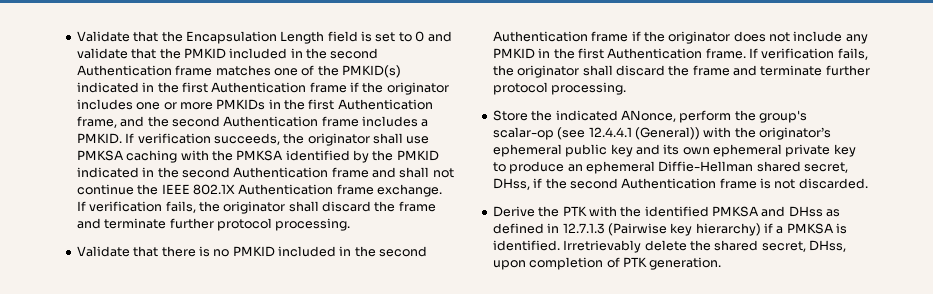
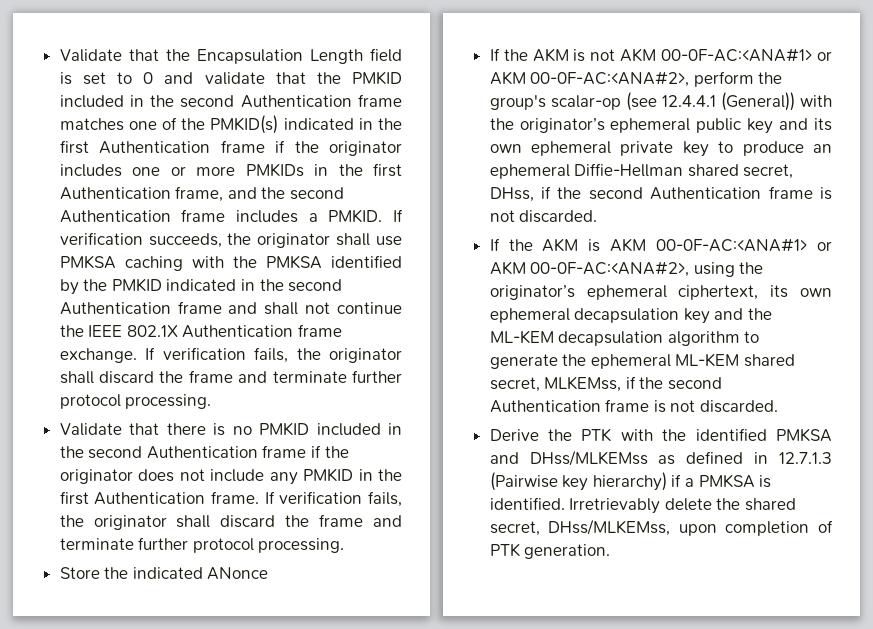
- Store the indicated ANonce, perform the group's scalar-op (see 12.4.4.1 (General)) with the originator’s ephemeral public key and its own ephemeral private key to produce an ephemeral Diffie-Hellman shared secret, DHss, if the second Authentication frame is not discarded.
+ Store the indicated ANonce
+ If the AKM is not AKM 00-0F-AC:<ANA#1> or AKM 00-0F-AC:<ANA#2>, perform the group's scalar-op (see 12.4.4.1 (General)) with the originator’s ephemeral public key and its own ephemeral private key to produce an ephemeral Diffie-Hellman shared secret, DHss, if the second Authentication frame is not discarded.
+ If the AKM is AKM 00-0F-AC:<ANA#1> or AKM 00-0F-AC:<ANA#2>, using the originator’s ephemeral ciphertext, its own ephemeral decapsulation key and the ML-KEM decapsulation algorithm to generate the ephemeral ML-KEM shared secret, MLKEMss, if the second Authentication frame is not discarded.
- Derive the PTK with the identified PMKSA and DHss as defined in 12.7.1.3 (Pairwise key hierarchy) if a PMKSA is identified.
+ Derive the PTK with the identified PMKSA and DHss/MLKEMss as defined in 12.7.1.3 (Pairwise key hierarchy) if a PMKSA is identified.
- Irretrievably delete the shared secret, DHss, upon completion of PTK generation.
+ Irretrievably delete the shared secret, DHss/MLKEMss, upon completion of PTK generation.

